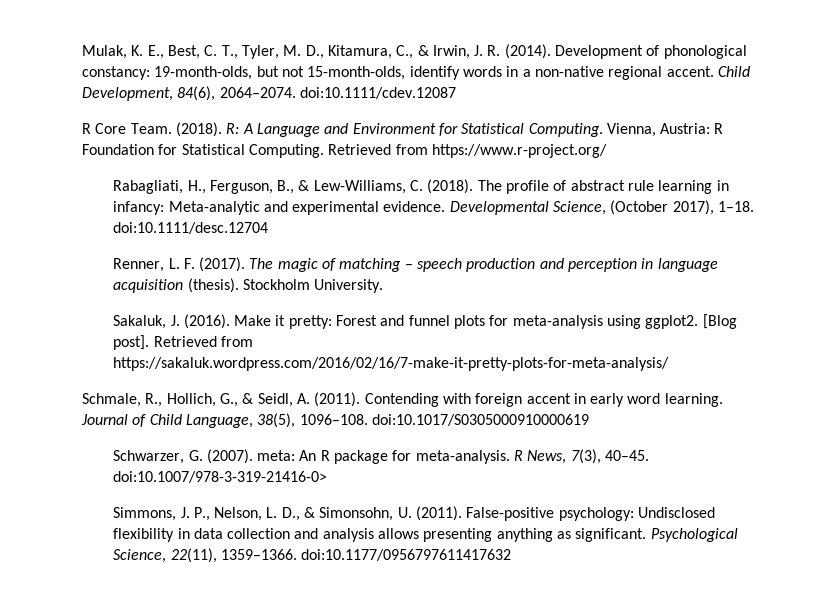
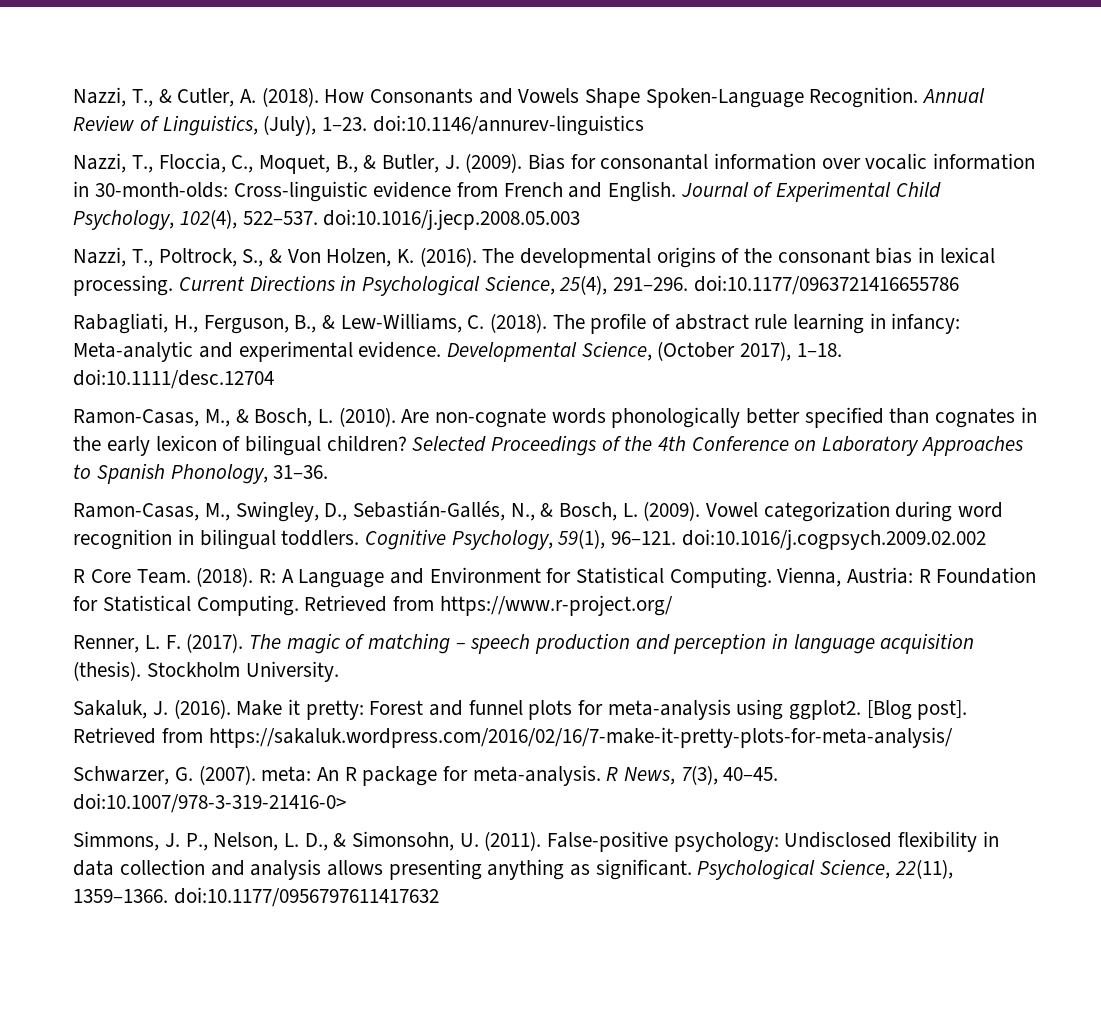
- Mulak, K. E., Best, C. T., Tyler, M. D., Kitamura, C., & Irwin, J. R. (2014). Development of phonological constancy: 19-month-olds, but not 15-month-olds, identify words in a non-native regional accent. Child Development, 84(6), 2064–2074. doi:10.1111/cdev.12087
- R Core Team. (2018). R: A Language and Environment for Statistical Computing. Vienna, Austria: R Foundation for Statistical Computing. Retrieved from https://www.r-project.org/
+ Nazzi, T., & Cutler, A. (2018). How Consonants and Vowels Shape Spoken-Language Recognition. Annual Review of Linguistics, (July), 1–23. doi:10.1146/annurev-linguistics
+ Nazzi, T., Floccia, C., Moquet, B., & Butler, J. (2009). Bias for consonantal information over vocalic information in 30-month-olds: Cross-linguistic evidence from French and English. Journal of Experimental Child Psychology, 102(4), 522–537. doi:10.1016/j.jecp.2008.05.003
+ Nazzi, T., Poltrock, S., & Von Holzen, K. (2016). The developmental origins of the consonant bias in lexical processing. Current Directions in Psychological Science, 25(4), 291–296. doi:10.1177/0963721416655786
+ Ramon-Casas, M., & Bosch, L. (2010). Are non-cognate words phonologically better specified than cognates in the early lexicon of bilingual children? Selected Proceedings of the 4th Conference on Laboratory Approaches to Spanish Phonology, 31–36.
+ Ramon-Casas, M., Swingley, D., Sebastián-Gallés, N., & Bosch, L. (2009). Vowel categorization during word recognition in bilingual toddlers. Cognitive Psychology, 59(1), 96–121. doi:10.1016/j.cogpsych.2009.02.002
+ R Core Team. (2018). R: A Language and Environment for Statistical Computing. Vienna, Austria: R Foundation for Statistical Computing. Retrieved from https://www.r-project.org/
- Schmale, R., Hollich, G., & Seidl, A. (2011). Contending with foreign accent in early word learning. Journal of Child Language, 38(5), 1096–108. doi:10.1017/S0305000910000619

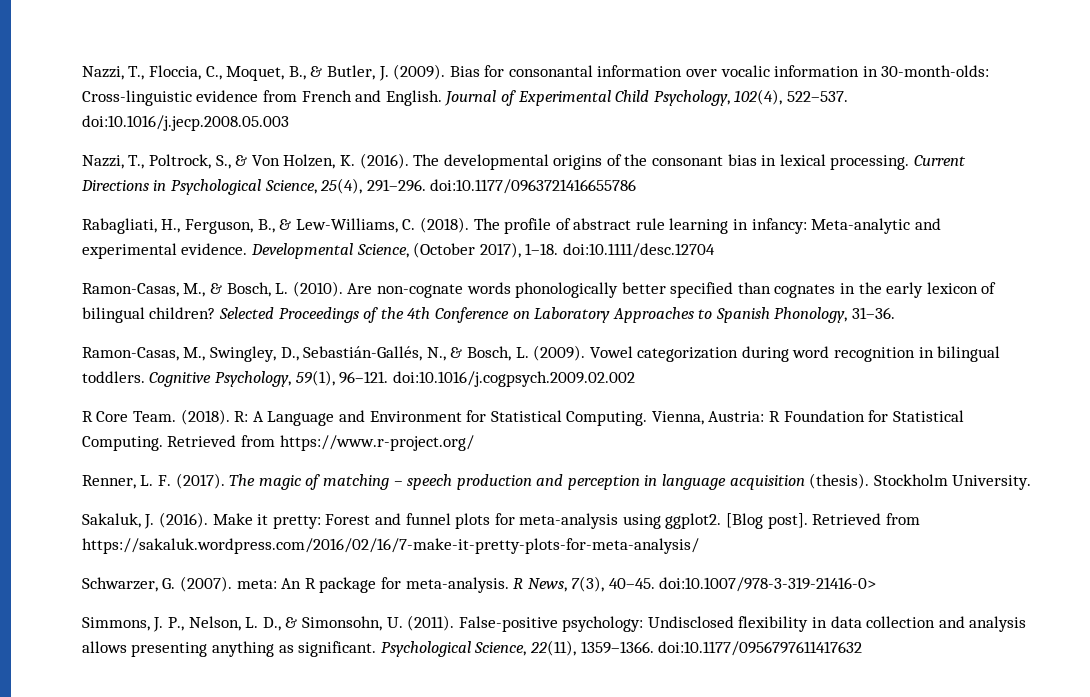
- Nazzi, T., & Cutler, A. (2018). How Consonants and Vowels Shape Spoken-Language Recognition. Annual Review of Linguistics, (July), 1–23. doi:10.1146/annurev-linguistics

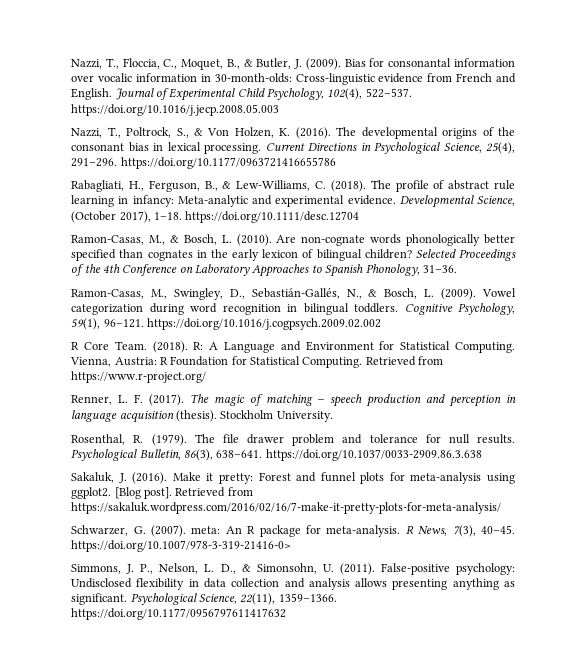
- Journal of Experimental Child Psychology, 102(4), 522–537. doi:10.1016/j.jecp.2008.05.003
+ Journal of Experimental Child Psychology, 102(4), 522–537. https://doi.org/10.1016/j.jecp.2008.05.003
- Current Directions in Psychological Science, 25(4), 291–296. doi:10.1177/0963721416655786
+ Current Directions in Psychological Science, 25(4), 291–296. https://doi.org/10.1177/0963721416655786
- Developmental Science, (October 2017), 1–18. doi:10.1111/desc.12704
+ Developmental Science, (October 2017), 1–18. https://doi.org/10.1111/desc.12704
- Cognitive Psychology, 59(1), 96–121. doi:10.1016/j.cogpsych.2009.02.002
+ Cognitive Psychology, 59(1), 96–121. https://doi.org/10.1016/j.cogpsych.2009.02.002
+ Rosenthal, R. (1979). The file drawer problem and tolerance for null results. Psychological Bulletin, 86(3), 638–641. https://doi.org/10.1037/0033-2909.86.3.638
- R News, 7(3), 40–45. doi:10.1007/978-3-319-21416-0>
+ R News, 7(3), 40–45. https://doi.org/10.1007/978-3-319-21416-0>
- Psychological Science, 22(11), 1359–1366. doi:10.1177/0956797611417632
+ Psychological Science, 22(11), 1359–1366. https://doi.org/10.1177/0956797611417632

